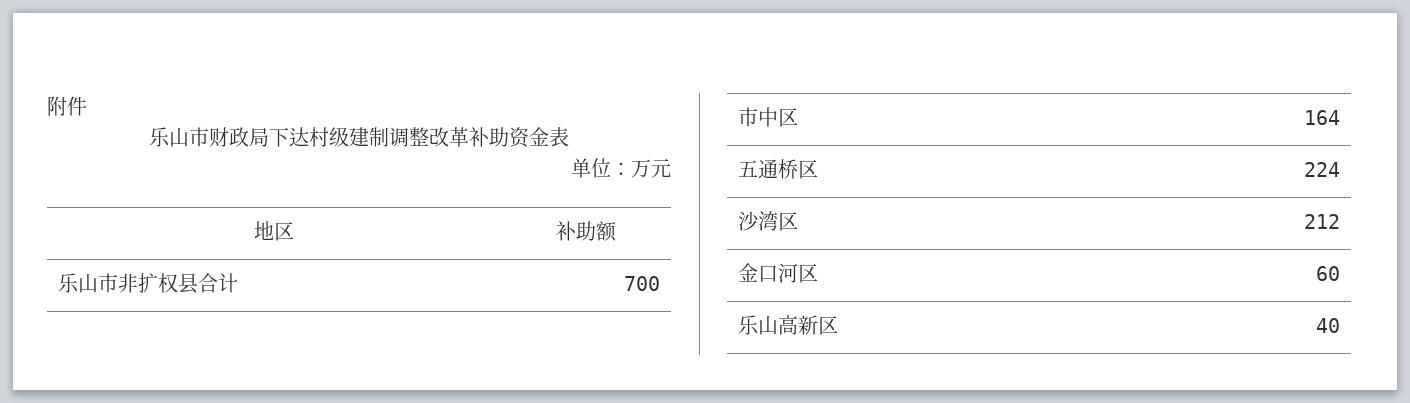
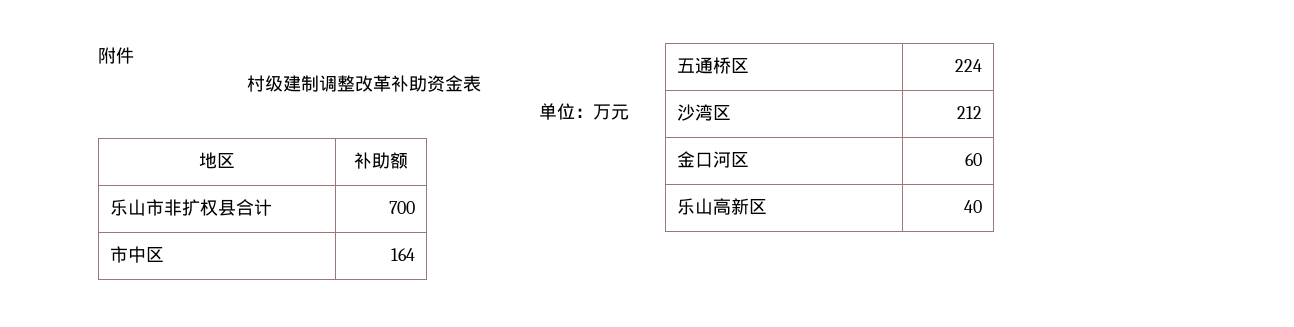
- 乐山市财政局下达村级建制调整改革补助资金表
+ 村级建制调整改革补助资金表

